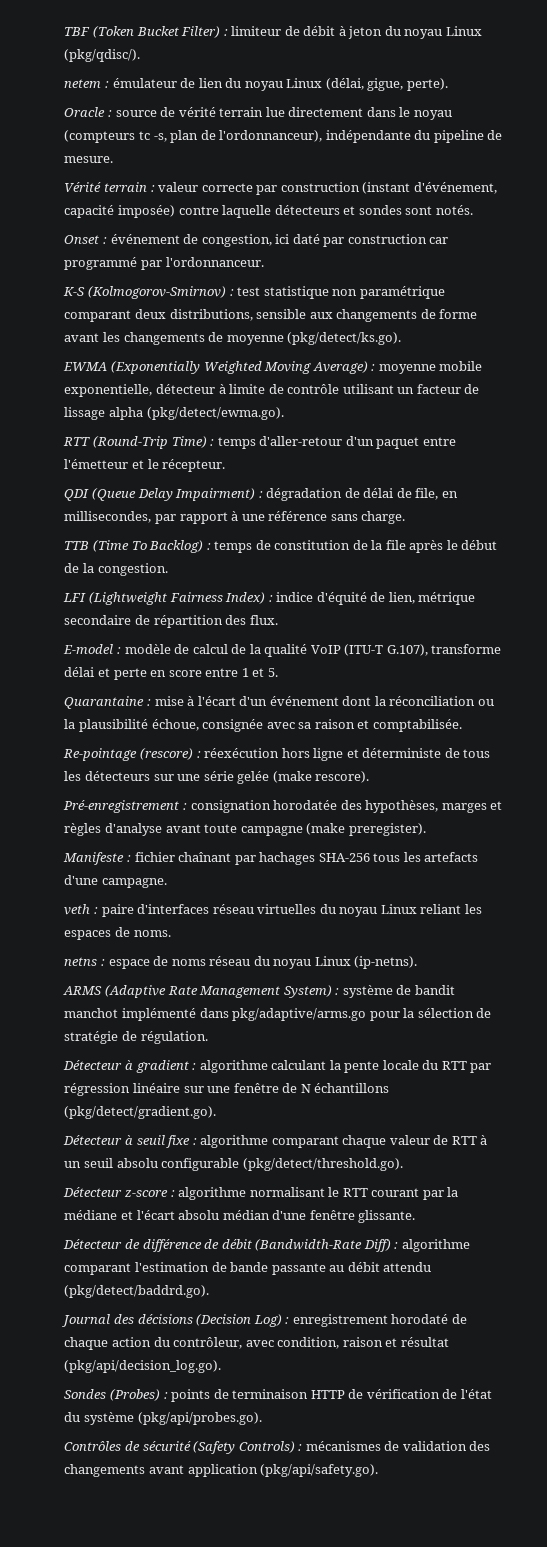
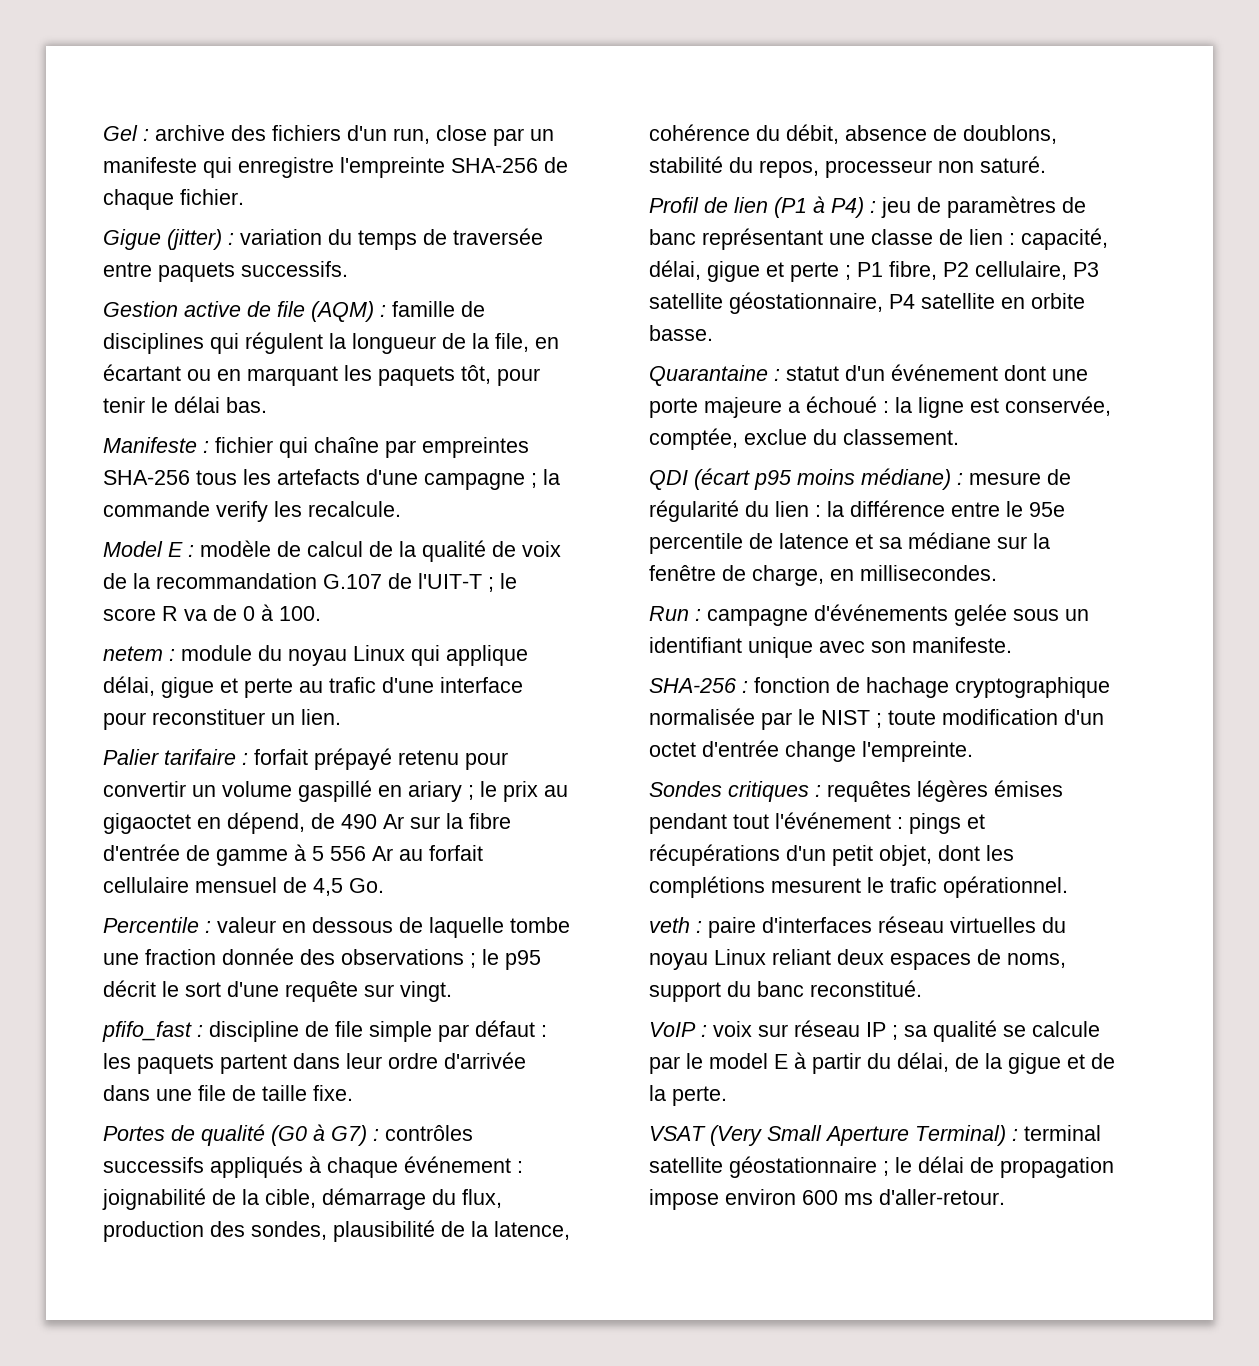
- TBF (Token Bucket Filter) : limiteur de débit à jeton du noyau Linux (pkg/qdisc/).
- netem : émulateur de lien du noyau Linux (délai, gigue, perte).
- Oracle : source de vérité terrain lue directement dans le noyau (compteurs tc -s, plan de l'ordonnanceur), indépendante du pipeline de mesure.
- Vérité terrain : valeur correcte par construction (instant d'événement, capacité imposée) contre laquelle détecteurs et sondes sont notés.
- Onset : événement de congestion, ici daté par construction car programmé par l'ordonnanceur.
- K-S (Kolmogorov-Smirnov) : test statistique non paramétrique comparant deux distributions, sensible aux changements de forme avant les changements de moyenne (pkg/detect/ks.go).
- EWMA (Exponentially Weighted Moving Average) : moyenne mobile exponentielle, détecteur à limite de contrôle utilisant un facteur de lissage alpha (pkg/detect/ewma.go).
- RTT (Round-Trip Time) : temps d'aller-retour d'un paquet entre l'émetteur et le récepteur.
- QDI (Queue Delay Impairment) : dégradation de délai de file, en millisecondes, par rapport à une référence sans charge.
- TTB (Time To Backlog) : temps de constitution de la file après le début de la congestion.
- LFI (Lightweight Fairness Index) : indice d'équité de lien, métrique secondaire de répartition des flux.
- E-model : modèle de calcul de la qualité VoIP (ITU-T G.107), transforme délai et perte en score entre 1 et 5.
- Quarantaine : mise à l'écart d'un événement dont la réconciliation ou la plausibilité échoue, consignée avec sa raison et comptabilisée.
- Re-pointage (rescore) : réexécution hors ligne et déterministe de tous les détecteurs sur une série gelée (make rescore).
- Pré-enregistrement : consignation horodatée des hypothèses, marges et règles d'analyse avant toute campagne (make preregister).
- Manifeste : fichier chaînant par hachages SHA-256 tous les artefacts d'une campagne.
+ Gel : archive des fichiers d'un run, close par un manifeste qui enregistre l'empreinte SHA-256 de chaque fichier.
+ Gigue (jitter) : variation du temps de traversée entre paquets successifs.
+ Gestion active de file (AQM) : famille de disciplines qui régulent la longueur de la file, en écartant ou en marquant les paquets tôt, pour tenir le délai bas.
+ Manifeste : fichier qui chaîne par empreintes SHA-256 tous les artefacts d'une campagne ; la commande verify les recalcule.
+ Model E : modèle de calcul de la qualité de voix de la recommandation G.107 de l'UIT-T ; le score R va de 0 à 100.
+ netem : module du noyau Linux qui applique délai, gigue et perte au trafic d'une interface pour reconstituer un lien.
+ Palier tarifaire : forfait prépayé retenu pour convertir un volume gaspillé en ariary ; le prix au gigaoctet en dépend, de 490 Ar sur la fibre d'entrée de gamme à 5 556 Ar au forfait cellulaire mensuel de 4,5 Go.
+ Percentile : valeur en dessous de laquelle tombe une fraction donnée des observations ; le p95 décrit le sort d'une requête sur vingt.
+ pfifo_fast : discipline de file simple par défaut : les paquets partent dans leur ordre d'arrivée dans une file de taille fixe.
+ Portes de qualité (G0 à G7) : contrôles successifs appliqués à chaque événement : joignabilité de la cible, démarrage du flux, production des sondes, plausibilité de la latence, cohérence du débit, absence de doublons, stabilité du repos, processeur non saturé.
+ Profil de lien (P1 à P4) : jeu de paramètres de banc représentant une classe de lien : capacité, délai, gigue et perte ; P1 fibre, P2 cellulaire, P3 satellite géostationnaire, P4 satellite en orbite basse.
+ Quarantaine : statut d'un événement dont une porte majeure a échoué : la ligne est conservée, comptée, exclue du classement.
+ QDI (écart p95 moins médiane) : mesure de régularité du lien : la différence entre le 95e percentile de latence et sa médiane sur la fenêtre de charge, en millisecondes.
+ Run : campagne d'événements gelée sous un identifiant unique avec son manifeste.
+ SHA-256 : fonction de hachage cryptographique normalisée par le NIST ; toute modification d'un octet d'entrée change l'empreinte.
+ Sondes critiques : requêtes légères émises pendant tout l'événement : pings et récupérations d'un petit objet, dont les complétions mesurent le trafic opérationnel.
- veth : paire d'interfaces réseau virtuelles du noyau Linux reliant les espaces de noms.
- netns : espace de noms réseau du noyau Linux (ip-netns).
- ARMS (Adaptive Rate Management System) : système de bandit manchot implémenté dans pkg/adaptive/arms.go pour la sélection de stratégie de régulation.
- Détecteur à gradient : algorithme calculant la pente locale du RTT par régression linéaire sur une fenêtre de N échantillons (pkg/detect/gradient.go).
- Détecteur à seuil fixe : algorithme comparant chaque valeur de RTT à un seuil absolu configurable (pkg/detect/threshold.go).
- Détecteur z-score : algorithme normalisant le RTT courant par la médiane et l'écart absolu médian d'une fenêtre glissante.
- Détecteur de différence de débit (Bandwidth-Rate Diff) : algorithme comparant l'estimation de bande passante au débit attendu (pkg/detect/baddrd.go).
- Journal des décisions (Decision Log) : enregistrement horodaté de chaque action du contrôleur, avec condition, raison et résultat (pkg/api/decision_log.go).
- Sondes (Probes) : points de terminaison HTTP de vérification de l'état du système (pkg/api/probes.go).
- Contrôles de sécurité (Safety Controls) : mécanismes de validation des changements avant application (pkg/api/safety.go).
+ veth : paire d'interfaces réseau virtuelles du noyau Linux reliant deux espaces de noms, support du banc reconstitué.
+ VoIP : voix sur réseau IP ; sa qualité se calcule par le model E à partir du délai, de la gigue et de la perte.
+ VSAT (Very Small Aperture Terminal) : terminal satellite géostationnaire ; le délai de propagation impose environ 600 ms d'aller-retour.

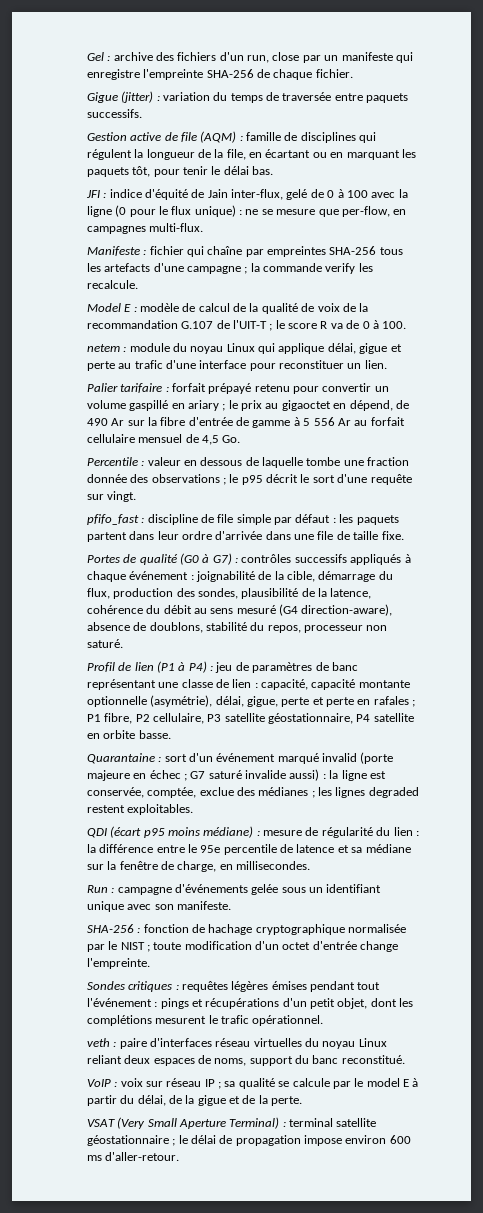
+ JFI : indice d'équité de Jain inter-flux, gelé de 0 à 100 avec la ligne (0 pour le flux unique) : ne se mesure que per-flow, en campagnes multi-flux.
- Portes de qualité (G0 à G7) : contrôles successifs appliqués à chaque événement : joignabilité de la cible, démarrage du flux, production des sondes, plausibilité de la latence, cohérence du débit, absence de doublons, stabilité du repos, processeur non saturé.
+ Portes de qualité (G0 à G7) : contrôles successifs appliqués à chaque événement : joignabilité de la cible, démarrage du flux, production des sondes, plausibilité de la latence, cohérence du débit au sens mesuré (G4 direction-aware), absence de doublons, stabilité du repos, processeur non saturé.
- Profil de lien (P1 à P4) : jeu de paramètres de banc représentant une classe de lien : capacité, délai, gigue et perte ; P1 fibre, P2 cellulaire, P3 satellite géostationnaire, P4 satellite en orbite basse.
+ Profil de lien (P1 à P4) : jeu de paramètres de banc représentant une classe de lien : capacité, capacité montante optionnelle (asymétrie), délai, gigue, perte et perte en rafales ; P1 fibre, P2 cellulaire, P3 satellite géostationnaire, P4 satellite en orbite basse.
- Quarantaine : statut d'un événement dont une porte majeure a échoué : la ligne est conservée, comptée, exclue du classement.
+ Quarantaine : sort d'un événement marqué invalid (porte majeure en échec ; G7 saturé invalide aussi) : la ligne est conservée, comptée, exclue des médianes ; les lignes degraded restent exploitables.

